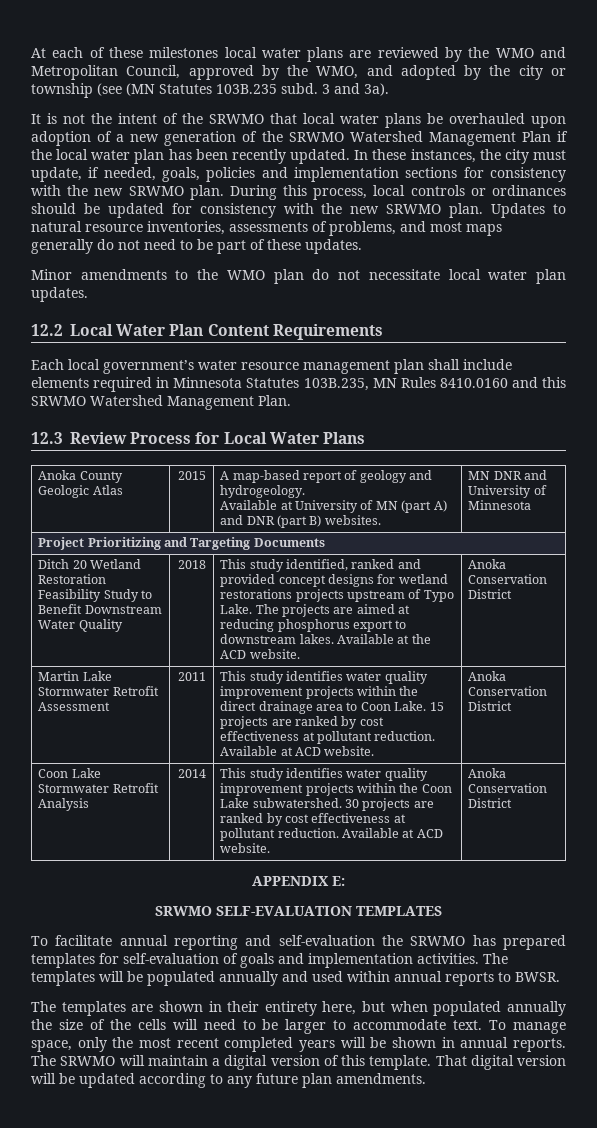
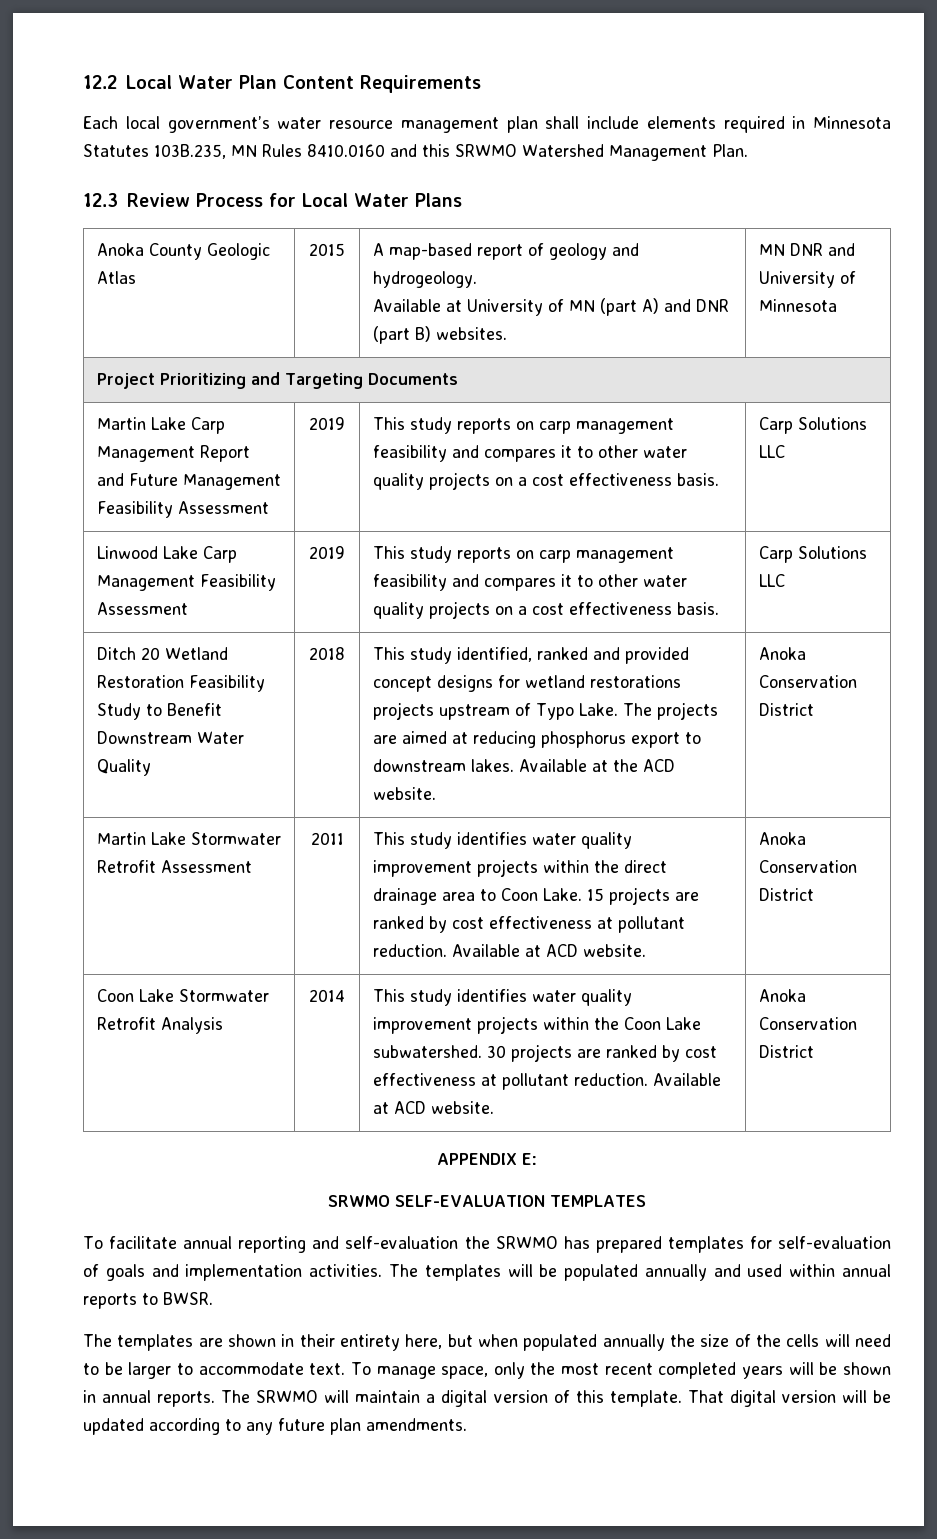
- At each of these milestones local water plans are reviewed by the WMO and Metropolitan Council, approved by the WMO, and adopted by the city or township (see (MN Statutes 103B.235 subd. 3 and 3a).
- It is not the intent of the SRWMO that local water plans be overhauled upon adoption of a new generation of the SRWMO Watershed Management Plan if the local water plan has been recently updated. In these instances, the city must update, if needed, goals, policies and implementation sections for consistency with the new SRWMO plan. During this process, local controls or ordinances should be updated for consistency with the new SRWMO plan. Updates to natural resource inventories, assessments of problems, and most maps generally do not need to be part of these updates.
- Minor amendments to the WMO plan do not necessitate local water plan updates.
+ Martin Lake Carp Management Report and Future Management Feasibility Assessment | 2019 | This study reports on carp management feasibility and compares it to other water quality projects on a cost effectiveness basis. | Carp Solutions LLC
+ Linwood Lake Carp Management Feasibility Assessment | 2019 | This study reports on carp management feasibility and compares it to other water quality projects on a cost effectiveness basis. | Carp Solutions LLC

